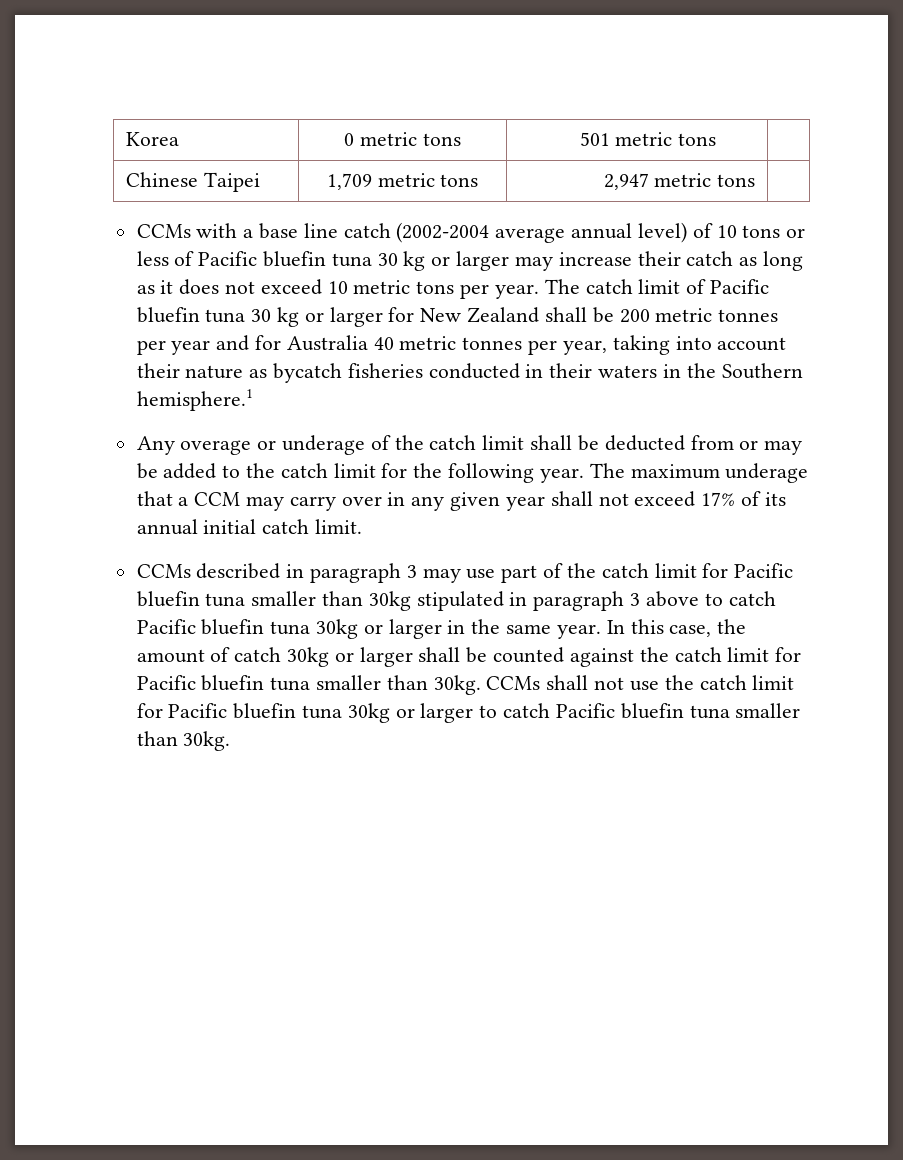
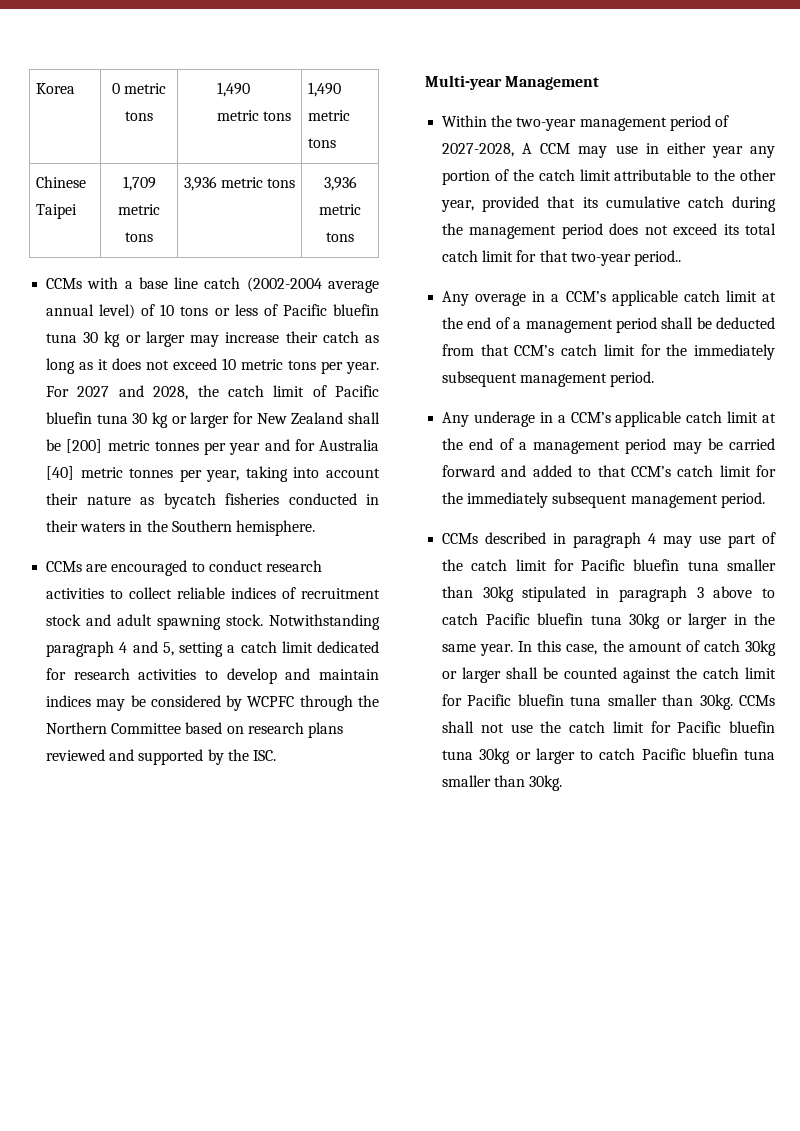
- Korea | 0 metric tons | 501 metric tons |
+ Korea | 0 metric tons | 1,490 metric tons | 1,490 metric tons
- Chinese Taipei | 1,709 metric tons | 2,947 metric tons |
+ Chinese Taipei | 1,709 metric tons | 3,936 metric tons | 3,936 metric tons
- The catch limit of Pacific bluefin tuna 30 kg or larger for New Zealand shall be 200 metric tonnes per year and for Australia 40 metric tonnes per year, taking into account their nature as bycatch fisheries conducted in their waters in the Southern hemisphere.1
- Any overage or underage of the catch limit shall be deducted from or may be added to the catch limit for the following year. The maximum underage that a CCM may carry over in any given year shall not exceed 17% of its annual initial catch limit.
+ For 2027 and 2028, the catch limit of Pacific bluefin tuna 30 kg or larger for New Zealand shall be [200] metric tonnes per year and for Australia [40] metric tonnes per year, taking into account their nature as bycatch fisheries conducted in their waters in the Southern hemisphere.
+ CCMs are encouraged to conduct research activities to collect reliable indices of recruitment stock and adult spawning stock. Notwithstanding paragraph 4 and 5, setting a catch limit dedicated for research activities to develop and maintain indices may be considered by WCPFC through the Northern Committee based on research plans reviewed and supported by the ISC.
+ Multi-year Management
+ Within the two-year management period of 2027-2028, A CCM may use in either year any portion of the catch limit attributable to the other year, provided that its cumulative catch during the management period does not exceed its total catch limit for that two-year period..
+ Any overage in a CCM’s applicable catch limit at the end of a management period shall be deducted from that CCM’s catch limit for the immediately subsequent management period.
+ Any underage in a CCM’s applicable catch limit at the end of a management period may be carried forward and added to that CCM’s catch limit for the immediately subsequent management period.
- CCMs described in paragraph 3 may use part of the catch limit for Pacific bluefin tuna smaller than 30kg stipulated in paragraph 3 above to catch Pacific bluefin tuna 30kg or larger in the same year.
+ CCMs described in paragraph 4 may use part of the catch limit for Pacific bluefin tuna smaller than 30kg stipulated in paragraph 3 above to catch Pacific bluefin tuna 30kg or larger in the same year.

